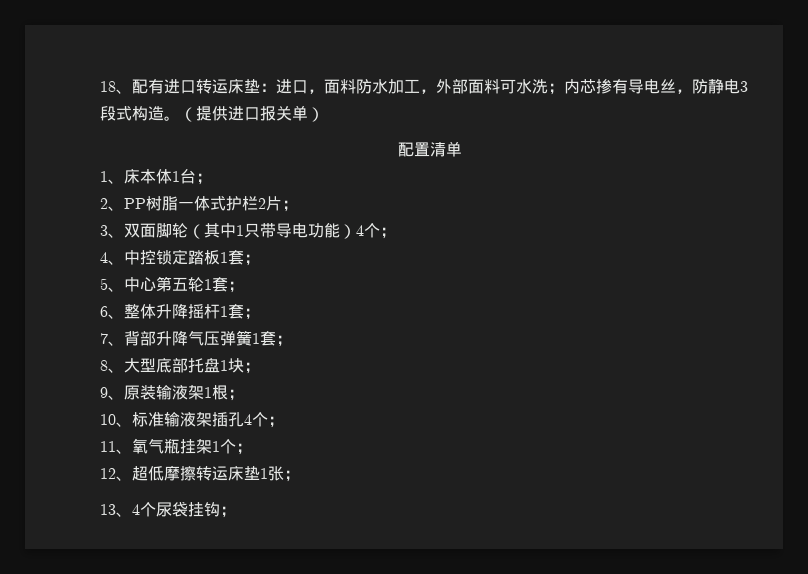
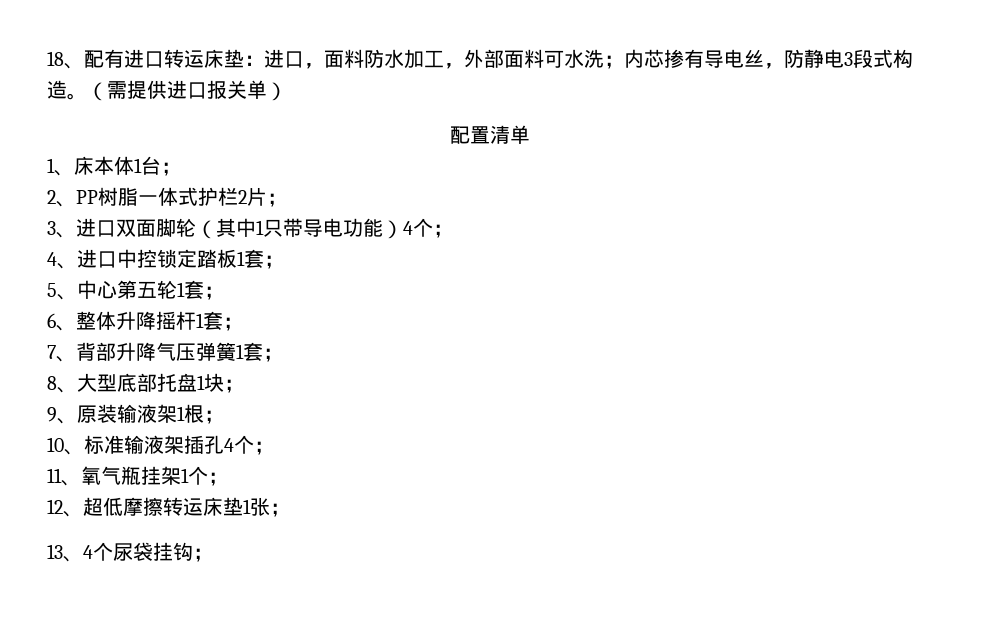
- （提供进口报关单）
+ （需提供进口报关单）
- 3、双面脚轮（其中1只带导电功能）4个；
+ 3、进口双面脚轮（其中1只带导电功能）4个；
- 4、中控锁定踏板1套；
+ 4、进口中控锁定踏板1套；

